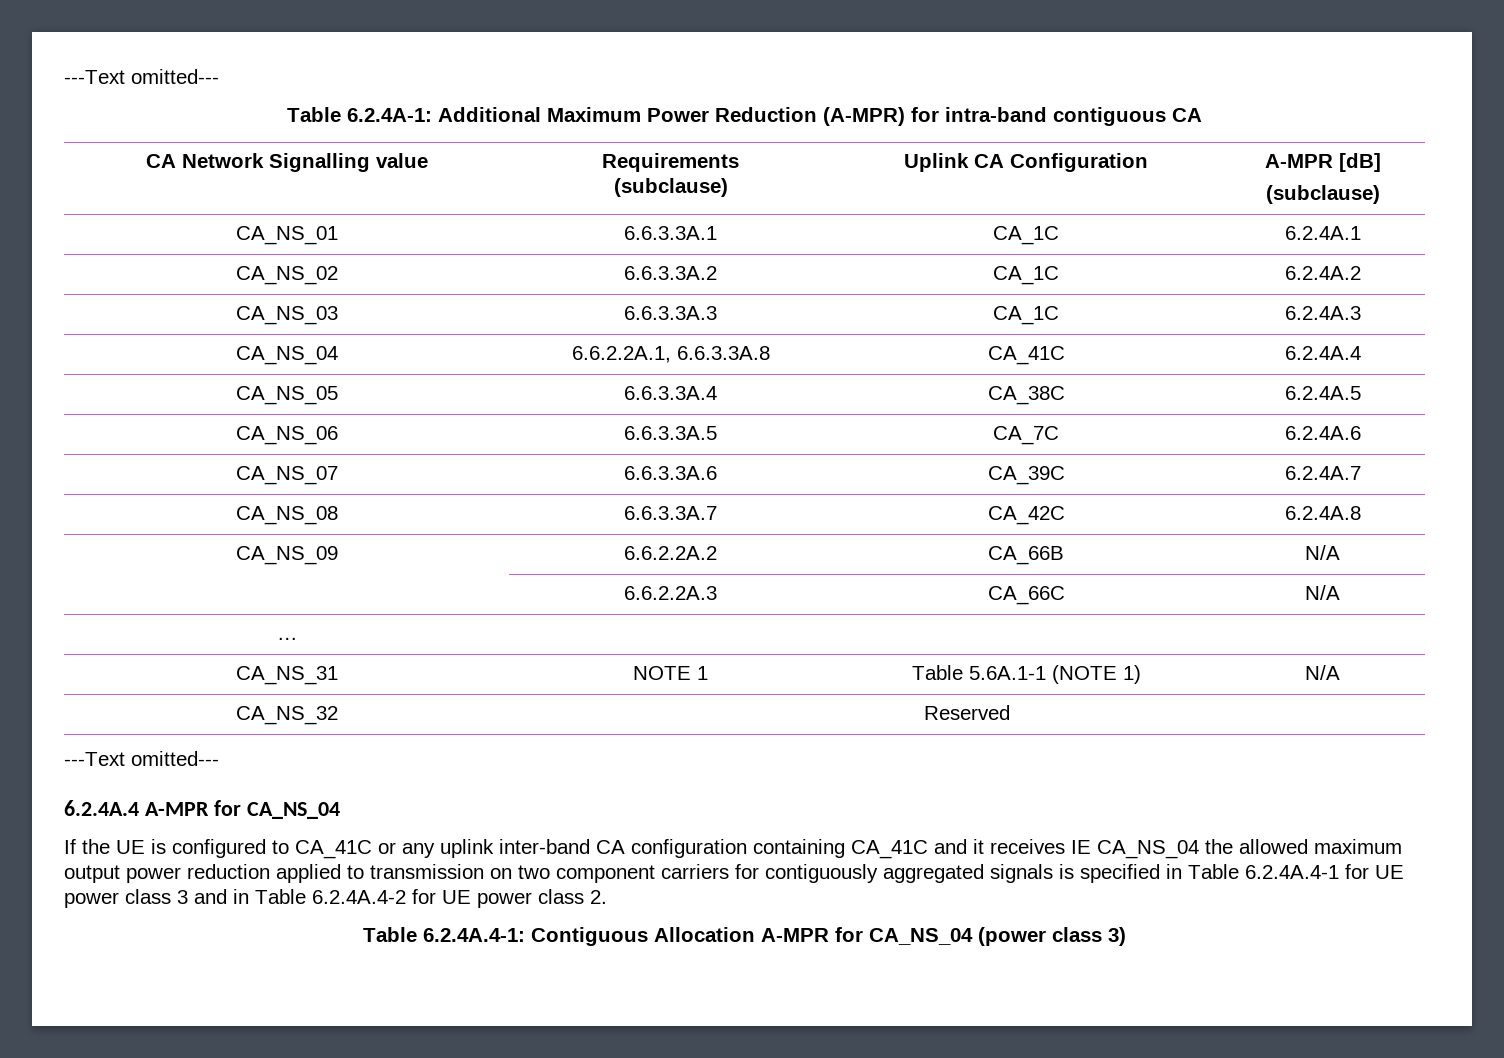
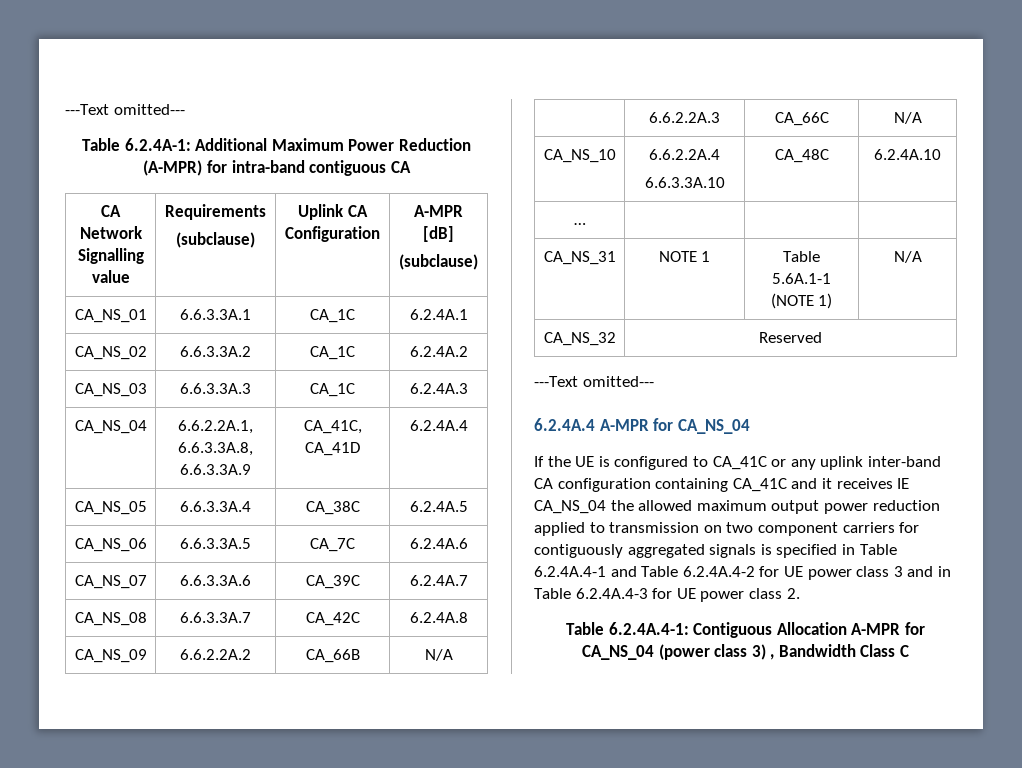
- CA_NS_04 | 6.6.2.2A.1, 6.6.3.3A.8 | CA_41C | 6.2.4A.4
+ CA_NS_04 | 6.6.2.2A.1, 6.6.3.3A.8, 6.6.3.3A.9 | CA_41C, CA_41D | 6.2.4A.4
+ CA_NS_10 | 6.6.2.2A.4
+ 6.6.3.3A.10 | CA_48C | 6.2.4A.10
- If the UE is configured to CA_41C or any uplink inter-band CA configuration containing CA_41C and it receives IE CA_NS_04 the allowed maximum output power reduction applied to transmission on two component carriers for contiguously aggregated signals is specified in Table 6.2.4A.4-1 for UE power class 3 and in Table 6.2.4A.4-2 for UE power class 2.
+ If the UE is configured to CA_41C or any uplink inter-band CA configuration containing CA_41C and it receives IE CA_NS_04 the allowed maximum output power reduction applied to transmission on two component carriers for contiguously aggregated signals is specified in Table 6.2.4A.4-1 and Table 6.2.4A.4-2 for UE power class 3 and in Table 6.2.4A.4-3 for UE power class 2.
- Table 6.2.4A.4-1: Contiguous Allocation A-MPR for CA_NS_04 (power class 3)
+ Table 6.2.4A.4-1: Contiguous Allocation A-MPR for CA_NS_04 (power class 3) , Bandwidth Class C

